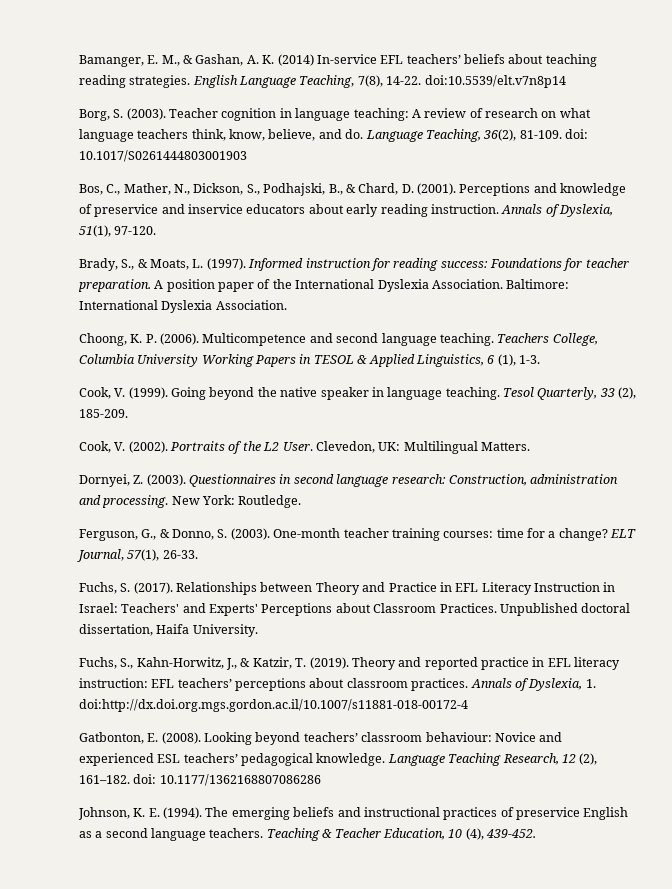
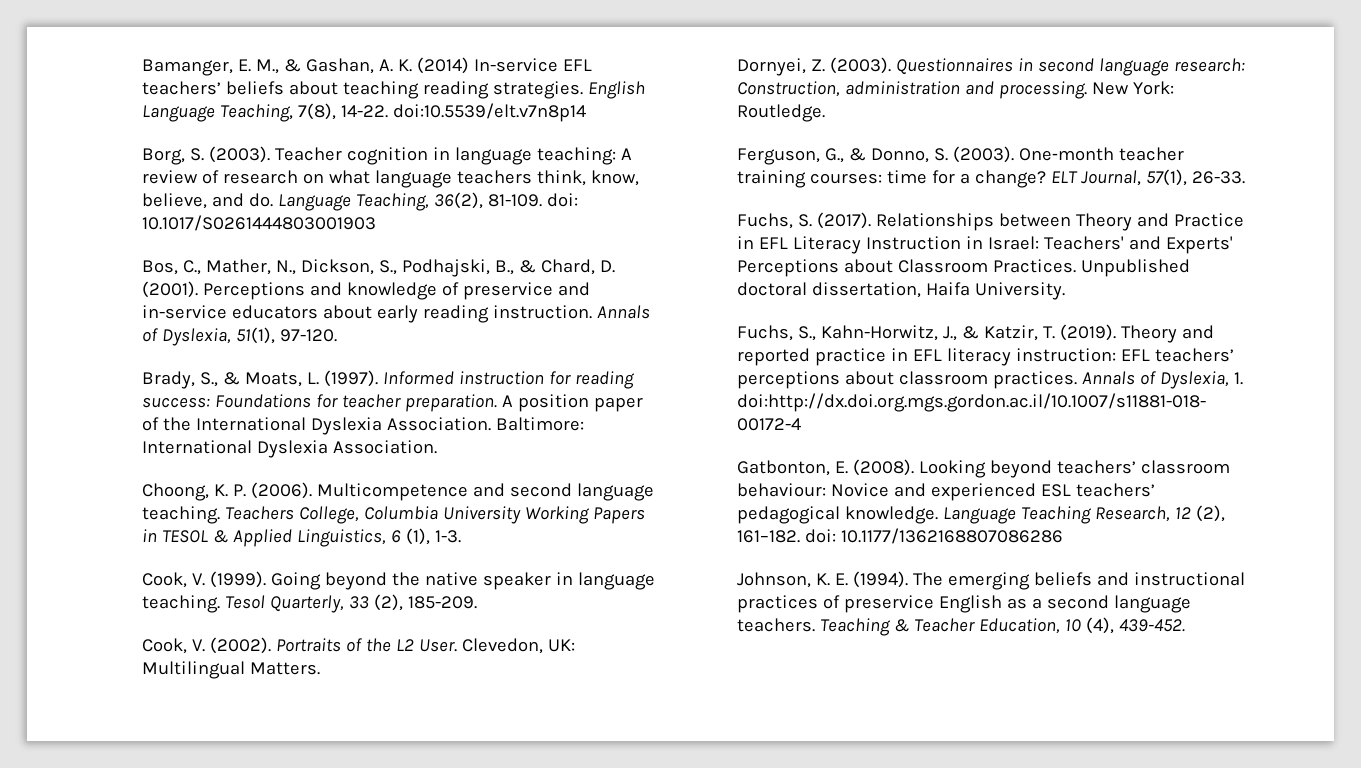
- Perceptions and knowledge of preservice and inservice educators about early reading instruction.
+ Perceptions and knowledge of preservice and in-service educators about early reading instruction.

